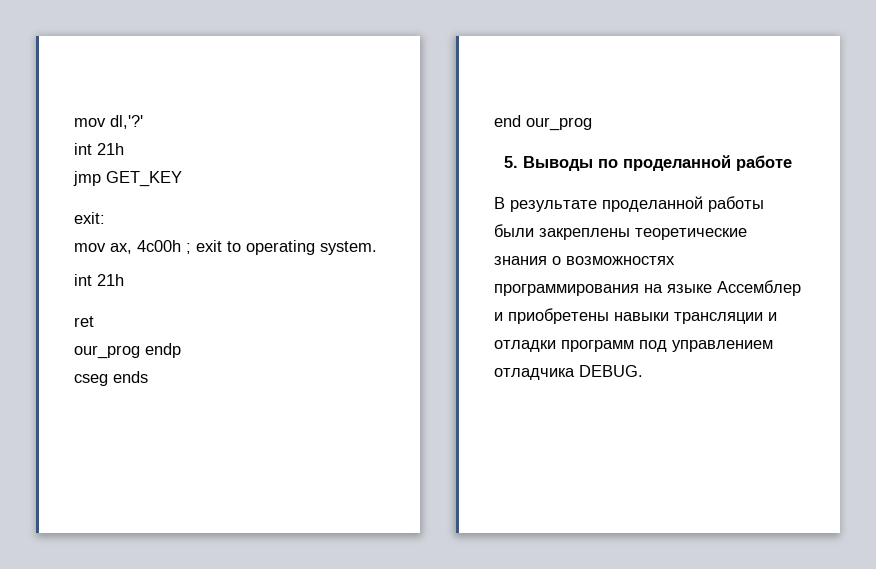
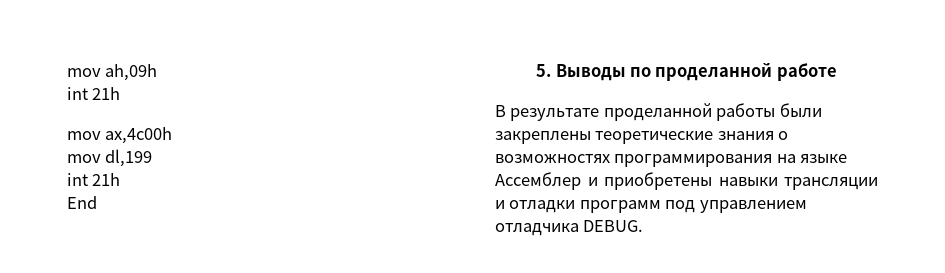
- mov dl,'?'
+ mov ah,09h
  int 21h
- jmp GET_KEY
- exit:
- mov ax, 4c00h ; exit to operating system.
+ mov ax,4c00h
+ mov dl,199
  int 21h
- ret
- our_prog endp
- cseg ends
- end our_prog
+ End

